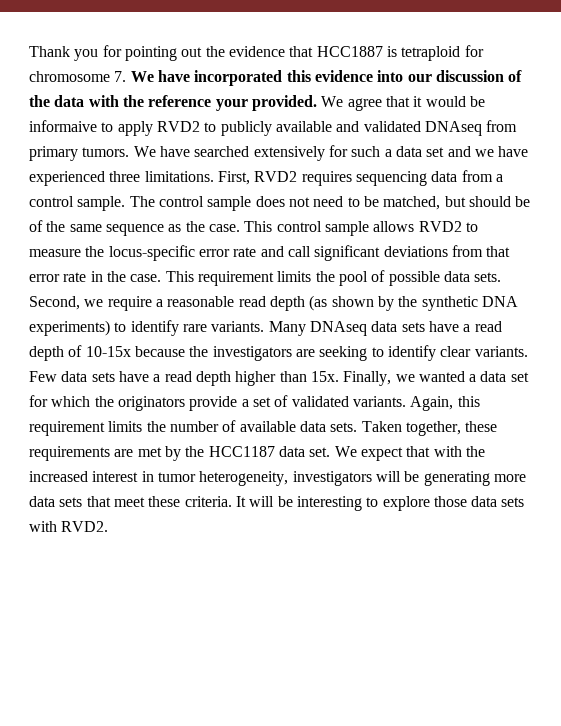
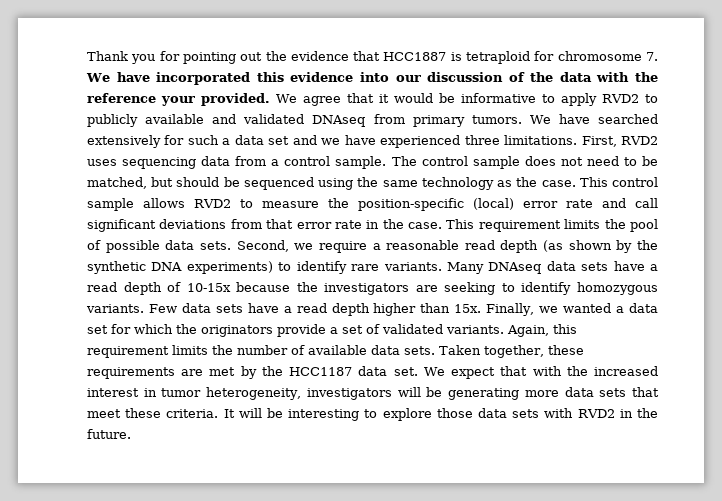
- We agree that it would be informaive to apply RVD2 to publicly available and validated DNAseq from primary tumors.
+ We agree that it would be informative to apply RVD2 to publicly available and validated DNAseq from primary tumors.
- First, RVD2 requires sequencing data from a control sample.
+ First, RVD2 uses sequencing data from a control sample.
- The control sample does not need to be matched, but should be of the same sequence as the case.
+ The control sample does not need to be matched, but should be sequenced using the same technology as the case.
- This control sample allows RVD2 to measure the locus-specific error rate and call significant deviations from that error rate in the case.
+ This control sample allows RVD2 to measure the position-specific (local) error rate and call significant deviations from that error rate in the case.
- Many DNAseq data sets have a read depth of 10-15x because the investigators are seeking to identify clear variants.
+ Many DNAseq data sets have a read depth of 10-15x because the investigators are seeking to identify homozygous variants.
- It will be interesting to explore those data sets with RVD2.
+ It will be interesting to explore those data sets with RVD2 in the future.

